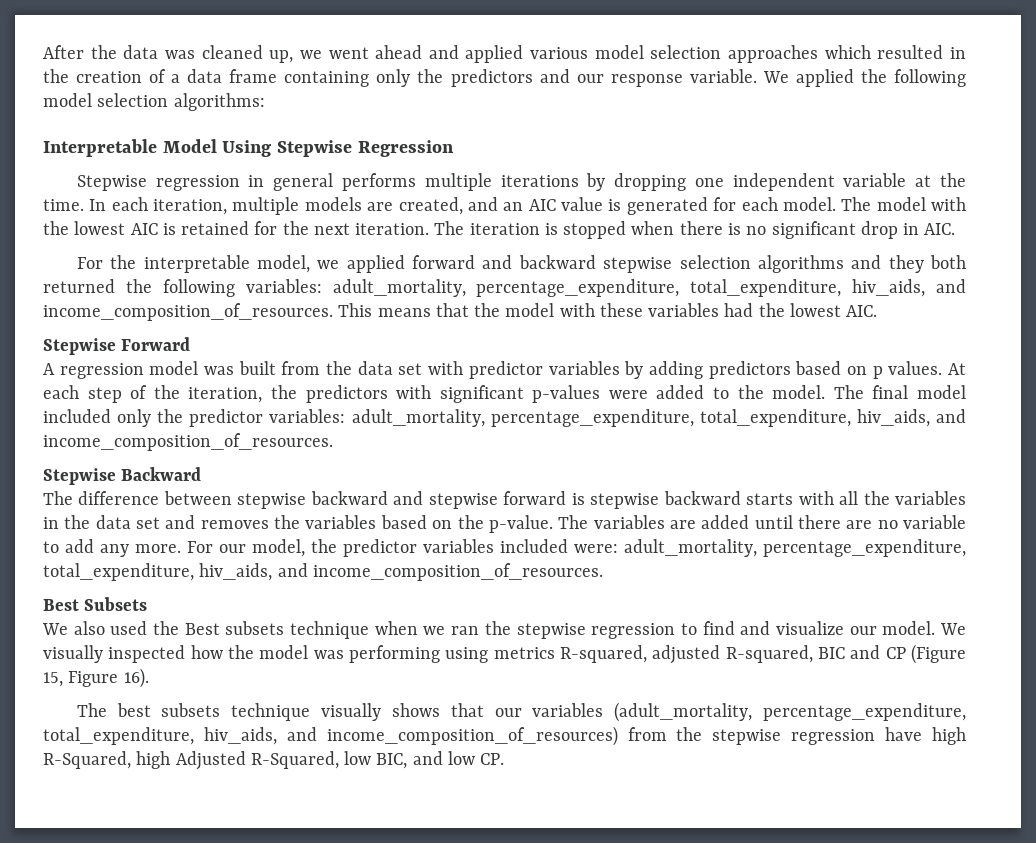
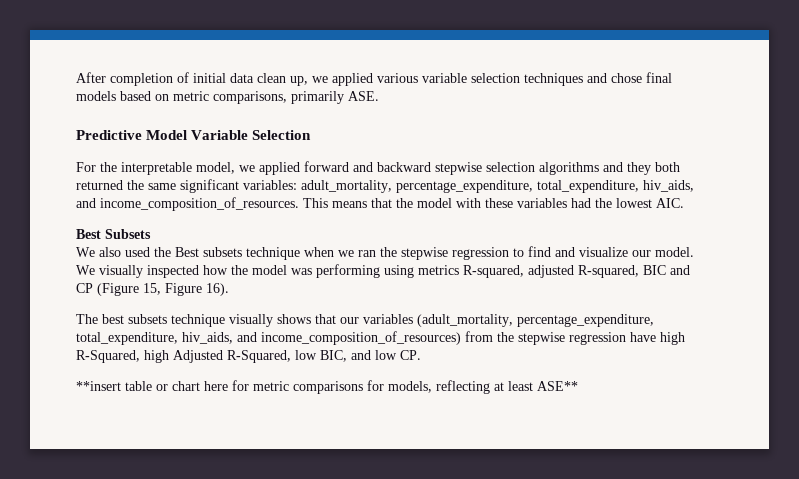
- After the data was cleaned up, we went ahead and applied various model selection approaches which resulted in the creation of a data frame containing only the predictors and our response variable. We applied the following model selection algorithms:
- Interpretable Model Using Stepwise Regression
- Stepwise regression in general performs multiple iterations by dropping one independent variable at the time. In each iteration, multiple models are created, and an AIC value is generated for each model. The model with the lowest AIC is retained for the next iteration. The iteration is stopped when there is no significant drop in AIC.
+ After completion of initial data clean up, we applied various variable selection techniques and chose final models based on metric comparisons, primarily ASE.
+ Predictive Model Variable Selection
- For the interpretable model, we applied forward and backward stepwise selection algorithms and they both returned the following variables: adult_mortality, percentage_expenditure, total_expenditure, hiv_aids, and income_composition_of_resources.
+ For the interpretable model, we applied forward and backward stepwise selection algorithms and they both returned the same significant variables: adult_mortality, percentage_expenditure, total_expenditure, hiv_aids, and income_composition_of_resources.
- Stepwise Forward
- A regression model was built from the data set with predictor variables by adding predictors based on p values. At each step of the iteration, the predictors with significant p-values were added to the model. The final model included only the predictor variables: adult_mortality, percentage_expenditure, total_expenditure, hiv_aids, and income_composition_of_resources.
- Stepwise Backward
- The difference between stepwise backward and stepwise forward is stepwise backward starts with all the variables in the data set and removes the variables based on the p-value. The variables are added until there are no variable to add any more. For our model, the predictor variables included were: adult_mortality, percentage_expenditure, total_expenditure, hiv_aids, and income_composition_of_resources.
+ **insert table or chart here for metric comparisons for models, reflecting at least ASE**

